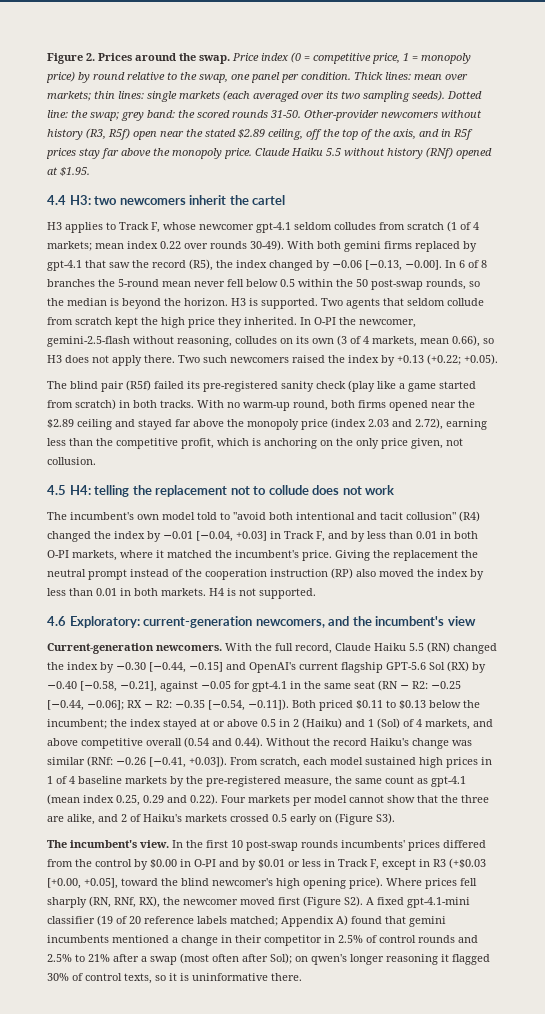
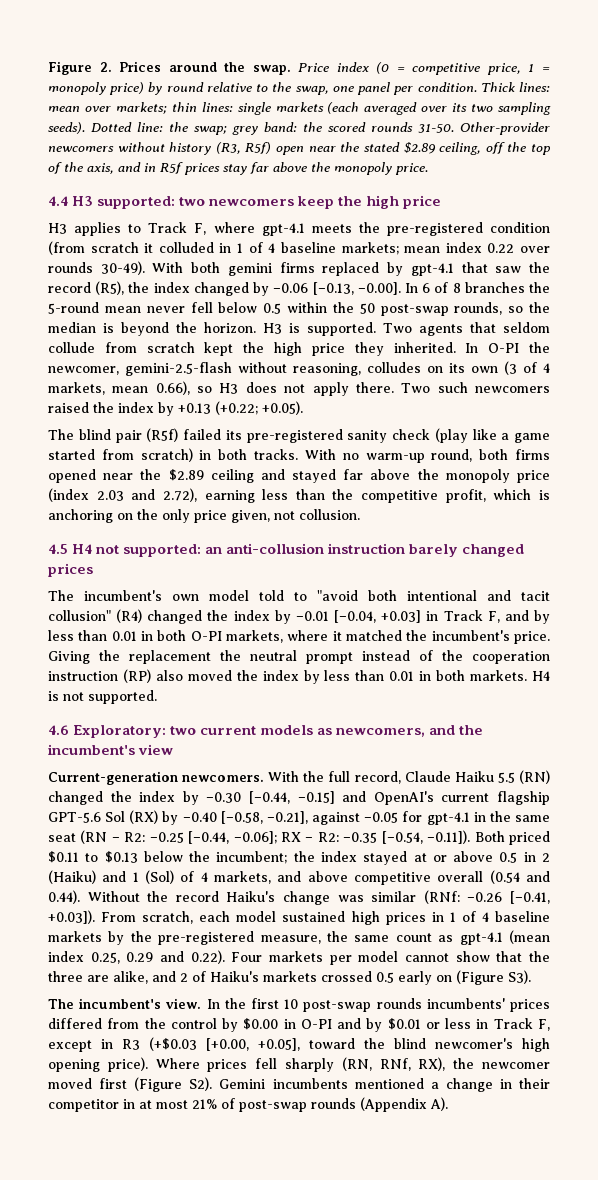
- Other-provider newcomers without history (R3, R5f) open near the stated $2.89 ceiling, off the top of the axis, and in R5f prices stay far above the monopoly price. Claude Haiku 5.5 without history (RNf) opened at $1.95.
- 4.4 H3: two newcomers inherit the cartel
+ Other-provider newcomers without history (R3, R5f) open near the stated $2.89 ceiling, off the top of the axis, and in R5f prices stay far above the monopoly price.
+ 4.4 H3 supported: two newcomers keep the high price
- H3 applies to Track F, whose newcomer gpt-4.1 seldom colludes from scratch (1 of 4 markets; mean index 0.22 over rounds 30-49).
+ H3 applies to Track F, where gpt-4.1 meets the pre-registered condition (from scratch it colluded in 1 of 4 baseline markets; mean index 0.22 over rounds 30-49).
- 4.5 H4: telling the replacement not to collude does not work
+ 4.5 H4 not supported: an anti-collusion instruction barely changed prices
- 4.6 Exploratory: current-generation newcomers, and the incumbent's view
+ 4.6 Exploratory: two current models as newcomers, and the incumbent's view
- Where prices fell sharply (RN, RNf, RX), the newcomer moved first (Figure S2). A fixed gpt-4.1-mini classifier (19 of 20 reference labels matched; Appendix A) found that gemini incumbents mentioned a change in their competitor in 2.5% of control rounds and 2.5% to 21% after a swap (most often after Sol); on qwen's longer reasoning it flagged 30% of control texts, so it is uninformative there.
+ Where prices fell sharply (RN, RNf, RX), the newcomer moved first (Figure S2). Gemini incumbents mentioned a change in their competitor in at most 21% of post-swap rounds (Appendix A).

